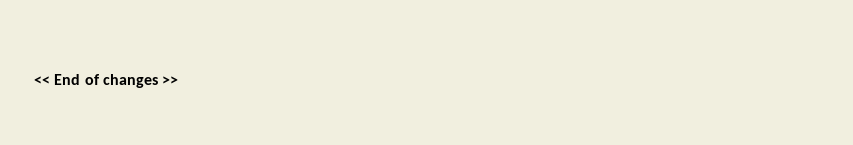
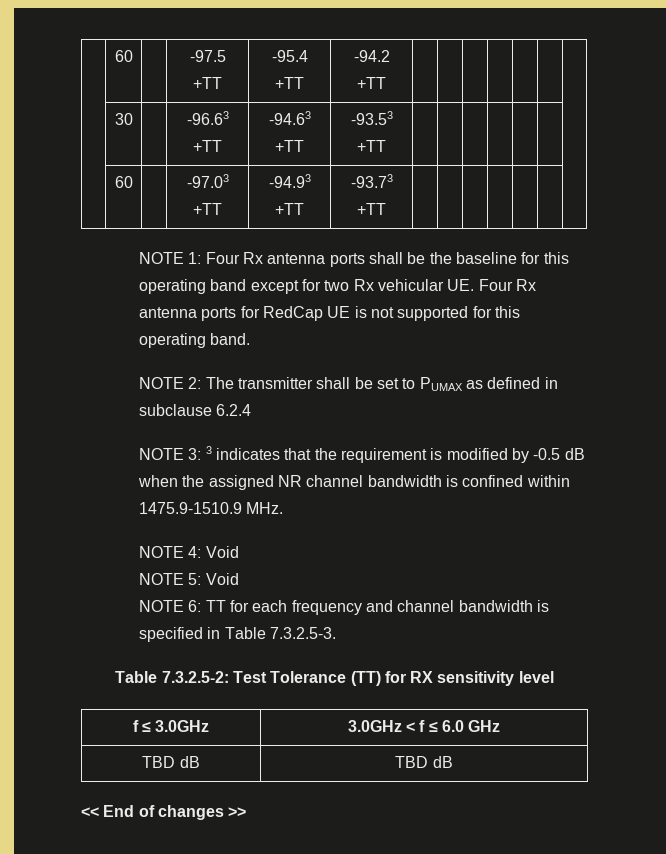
+ | 60 | | -97.5 +TT | -95.4 +TT | -94.2 +TT | | | | | | |
+ | 30 | | -96.63 +TT | -94.63 +TT | -93.53 +TT | | | | | | |
+ | 60 | | -97.03 +TT | -94.93 +TT | -93.73 +TT | | | | | | |
+ NOTE 1: Four Rx antenna ports shall be the baseline for this operating band except for two Rx vehicular UE. Four Rx antenna ports for RedCap UE is not supported for this operating band.
+ NOTE 2: The transmitter shall be set to PUMAX as defined in subclause 6.2.4
+ NOTE 3: 3 indicates that the requirement is modified by -0.5 dB when the assigned NR channel bandwidth is confined within 1475.9-1510.9 MHz.
+ NOTE 4: Void
+ NOTE 5: Void
+ NOTE 6: TT for each frequency and channel bandwidth is specified in Table 7.3.2.5-3.
+ Table 7.3.2.5-2: Test Tolerance (TT) for RX sensitivity level
+ f ≤ 3.0GHz | 3.0GHz < f ≤ 6.0 GHz
+ TBD dB | TBD dB

